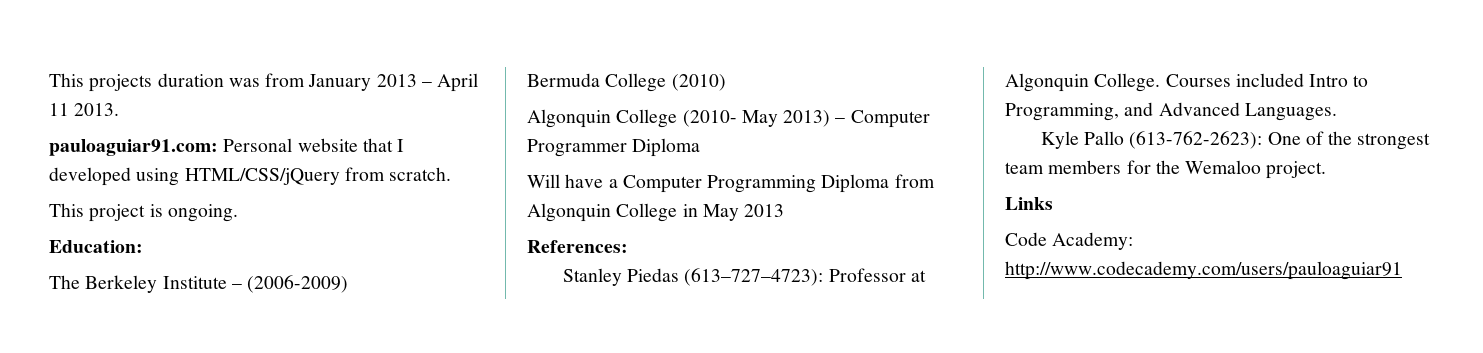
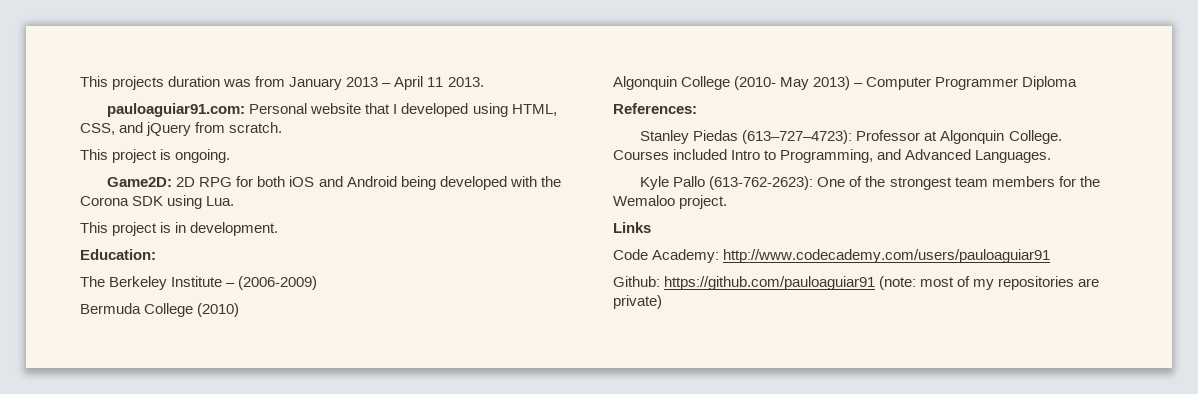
- pauloaguiar91.com: Personal website that I developed using HTML/CSS/jQuery from scratch.
+ pauloaguiar91.com: Personal website that I developed using HTML, CSS, and jQuery from scratch.
+ Game2D: 2D RPG for both iOS and Android being developed with the Corona SDK using Lua.
+ This project is in development.
- Will have a Computer Programming Diploma from Algonquin College in May 2013
+ Github: https://github.com/pauloaguiar91 (note: most of my repositories are private)

